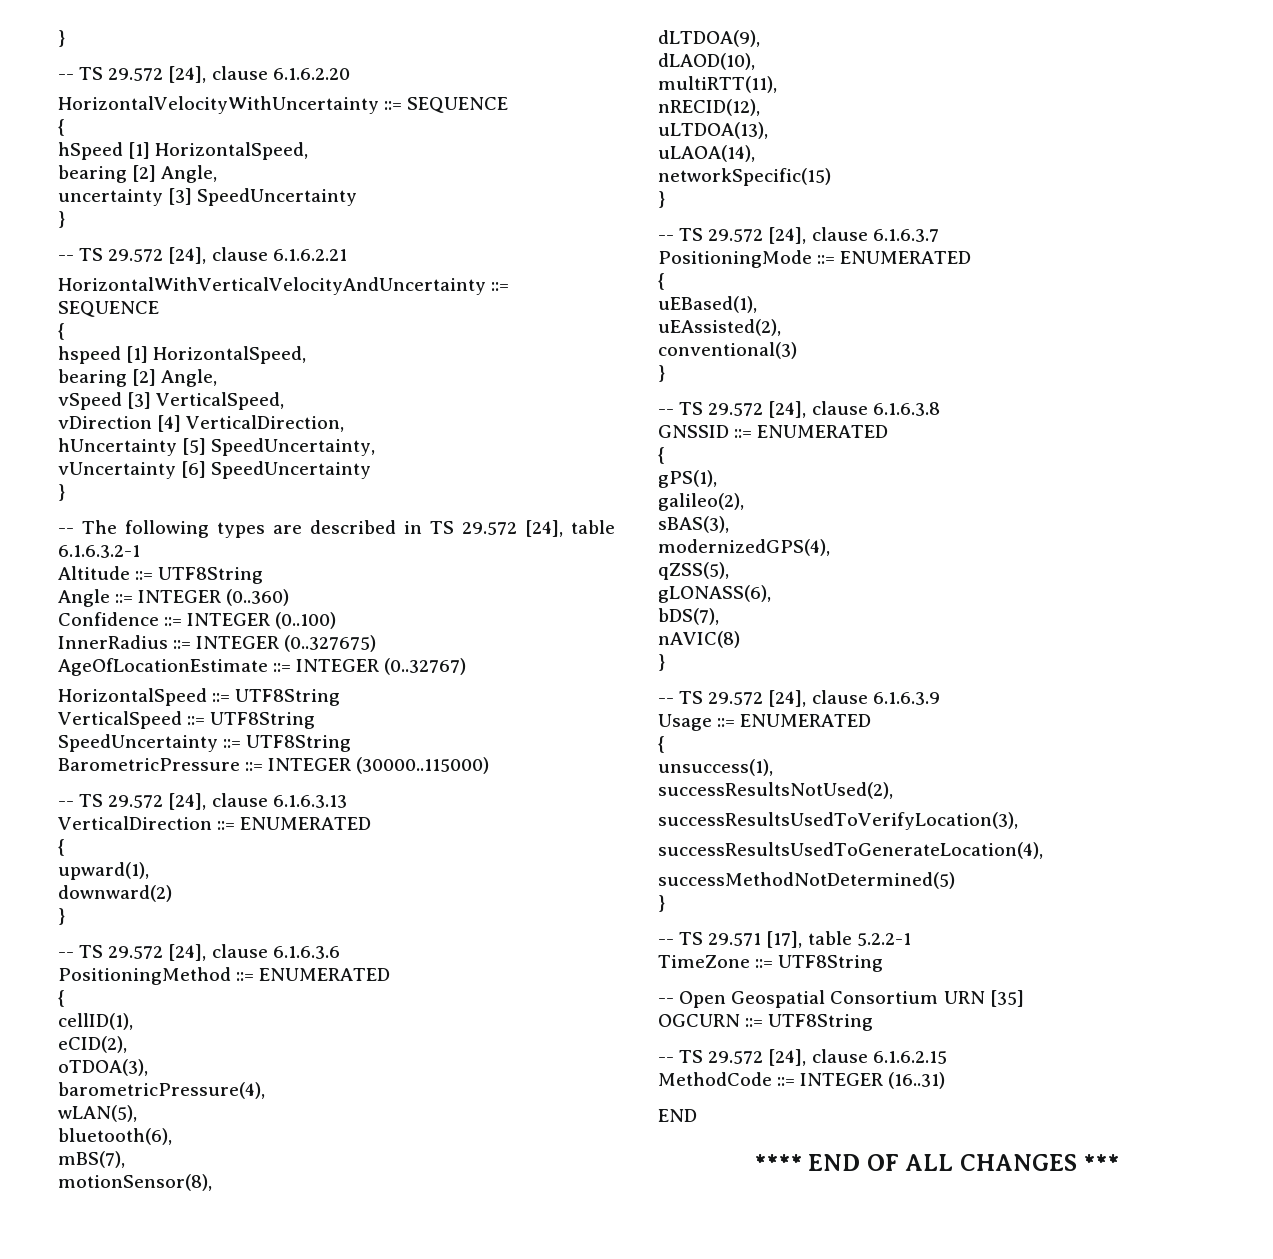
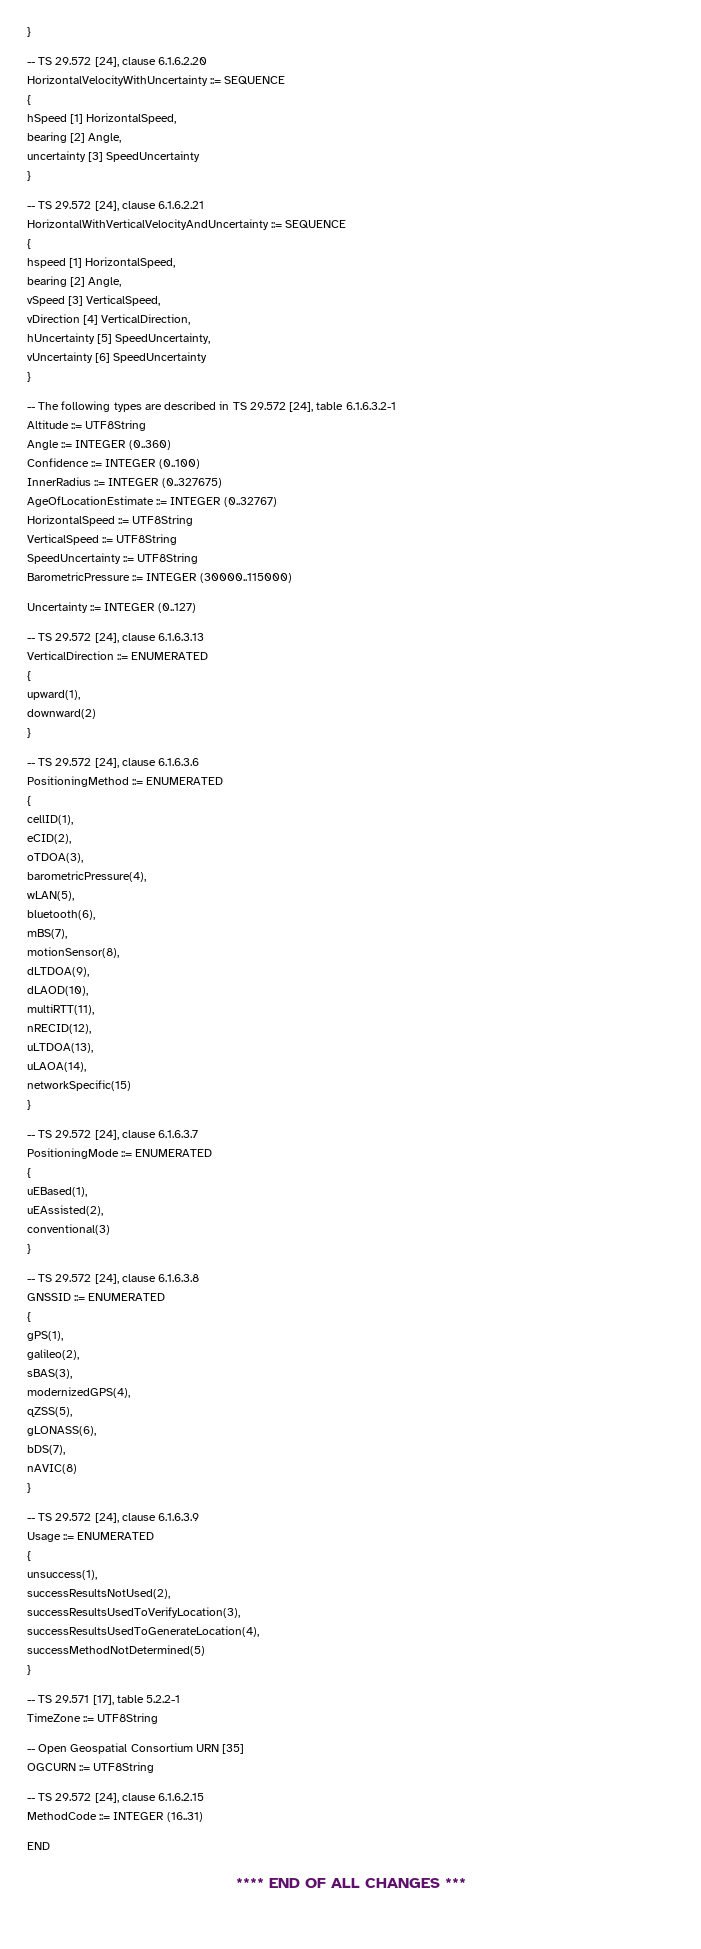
+ Uncertainty ::= INTEGER (0..127)

